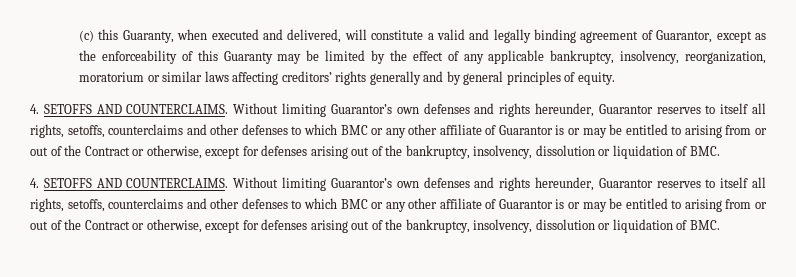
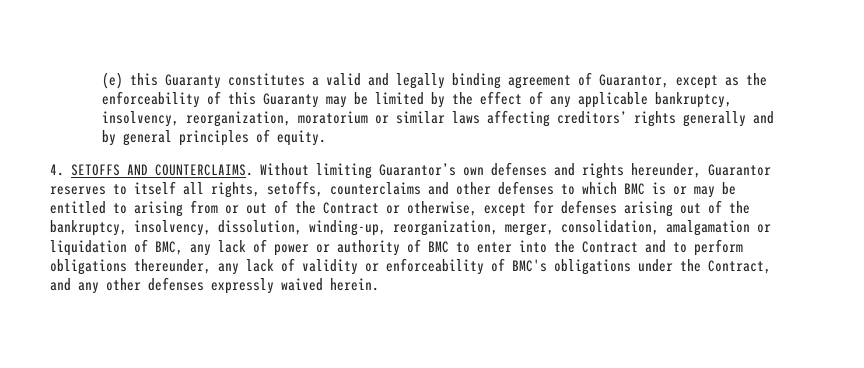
- (c) this Guaranty, when executed and delivered, will constitute a valid and legally binding agreement of Guarantor, except as the enforceability of this Guaranty may be limited by the effect of any applicable bankruptcy, insolvency, reorganization, moratorium or similar laws affecting creditors’ rights generally and by general principles of equity.
- 4. SETOFFS AND COUNTERCLAIMS. Without limiting Guarantor’s own defenses and rights hereunder, Guarantor reserves to itself all rights, setoffs, counterclaims and other defenses to which BMC or any other affiliate of Guarantor is or may be entitled to arising from or out of the Contract or otherwise, except for defenses arising out of the bankruptcy, insolvency, dissolution or liquidation of BMC.
- 4. SETOFFS AND COUNTERCLAIMS. Without limiting Guarantor’s own defenses and rights hereunder, Guarantor reserves to itself all rights, setoffs, counterclaims and other defenses to which BMC or any other affiliate of Guarantor is or may be entitled to arising from or out of the Contract or otherwise, except for defenses arising out of the bankruptcy, insolvency, dissolution or liquidation of BMC.
+ (e) this Guaranty constitutes a valid and legally binding agreement of Guarantor, except as the enforceability of this Guaranty may be limited by the effect of any applicable bankruptcy, insolvency, reorganization, moratorium or similar laws affecting creditors’ rights generally and by general principles of equity.
+ 4. SETOFFS AND COUNTERCLAIMS. Without limiting Guarantor’s own defenses and rights hereunder, Guarantor reserves to itself all rights, setoffs, counterclaims and other defenses to which BMC is or may be entitled to arising from or out of the Contract or otherwise, except for defenses arising out of the bankruptcy, insolvency, dissolution, winding-up, reorganization, merger, consolidation, amalgamation or liquidation of BMC, any lack of power or authority of BMC to enter into the Contract and to perform obligations thereunder, any lack of validity or enforceability of BMC's obligations under the Contract, and any other defenses expressly waived herein.

